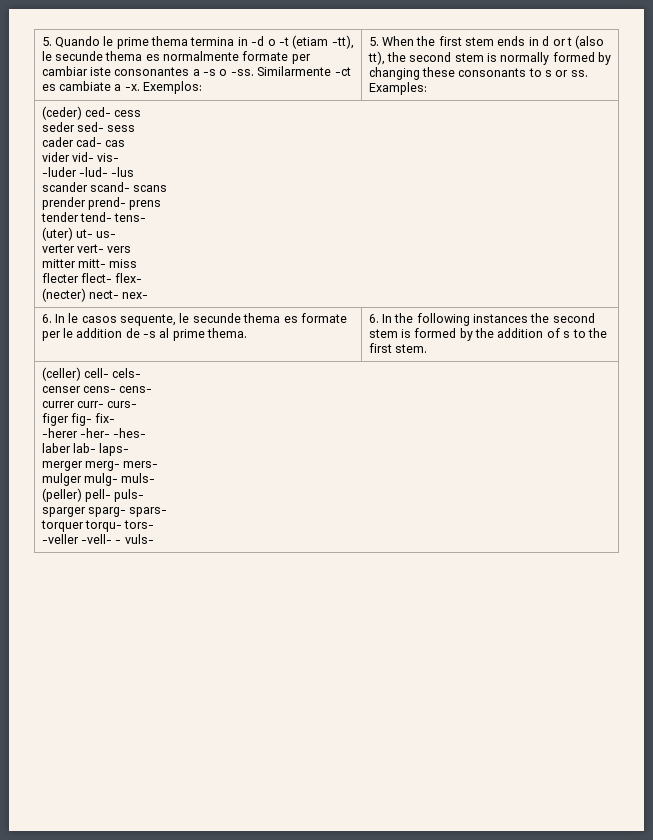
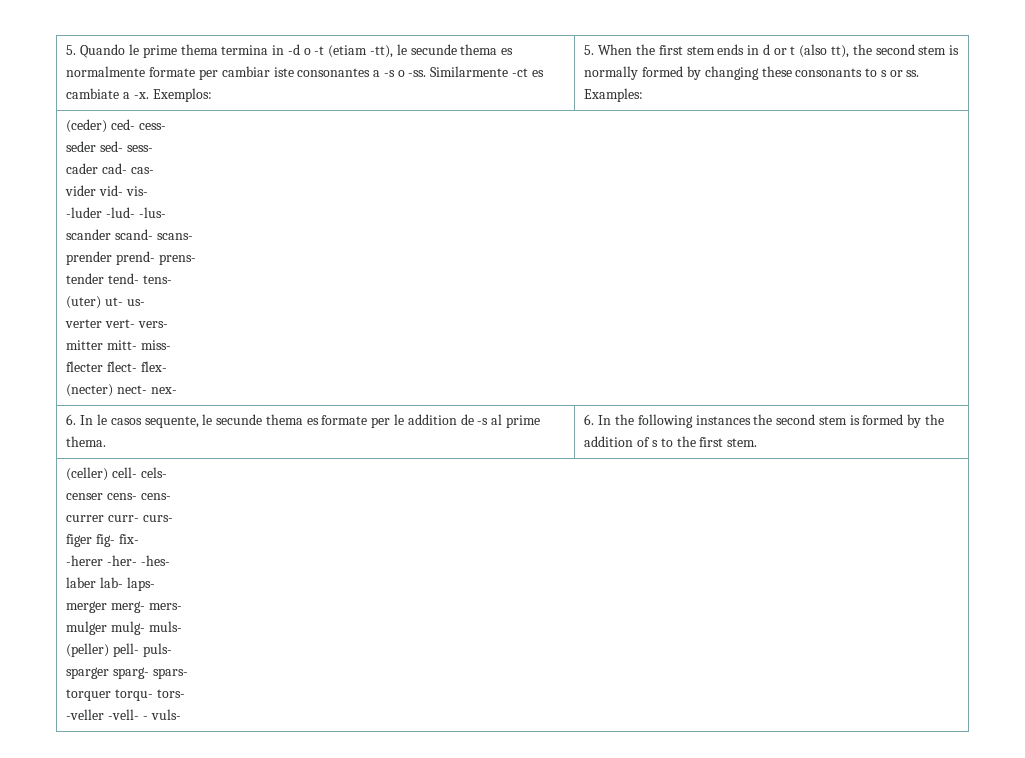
- (ceder) ced- cess
- seder sed- sess
- cader cad- cas
+ (ceder) ced- cess-
+ seder sed- sess-
+ cader cad- cas-
  vider vid- vis-
- -luder -lud- -lus
- scander scand- scans
- prender prend- prens
+ -luder -lud- -lus-
+ scander scand- scans-
+ prender prend- prens-
  tender tend- tens-
  (uter) ut- us-
- verter vert- vers
- mitter mitt- miss
+ verter vert- vers-
+ mitter mitt- miss-

